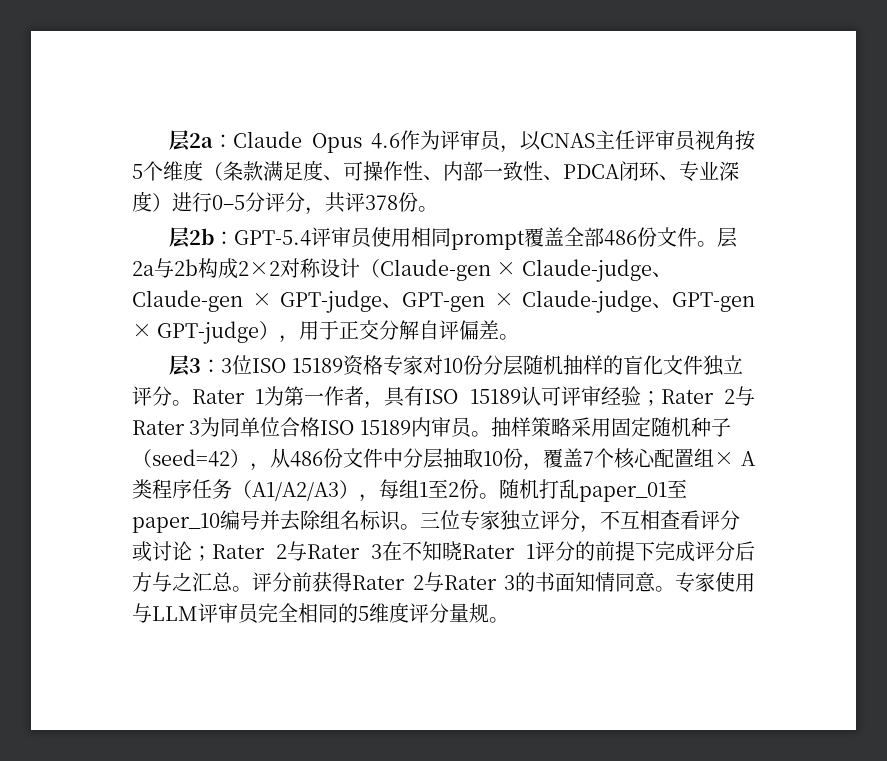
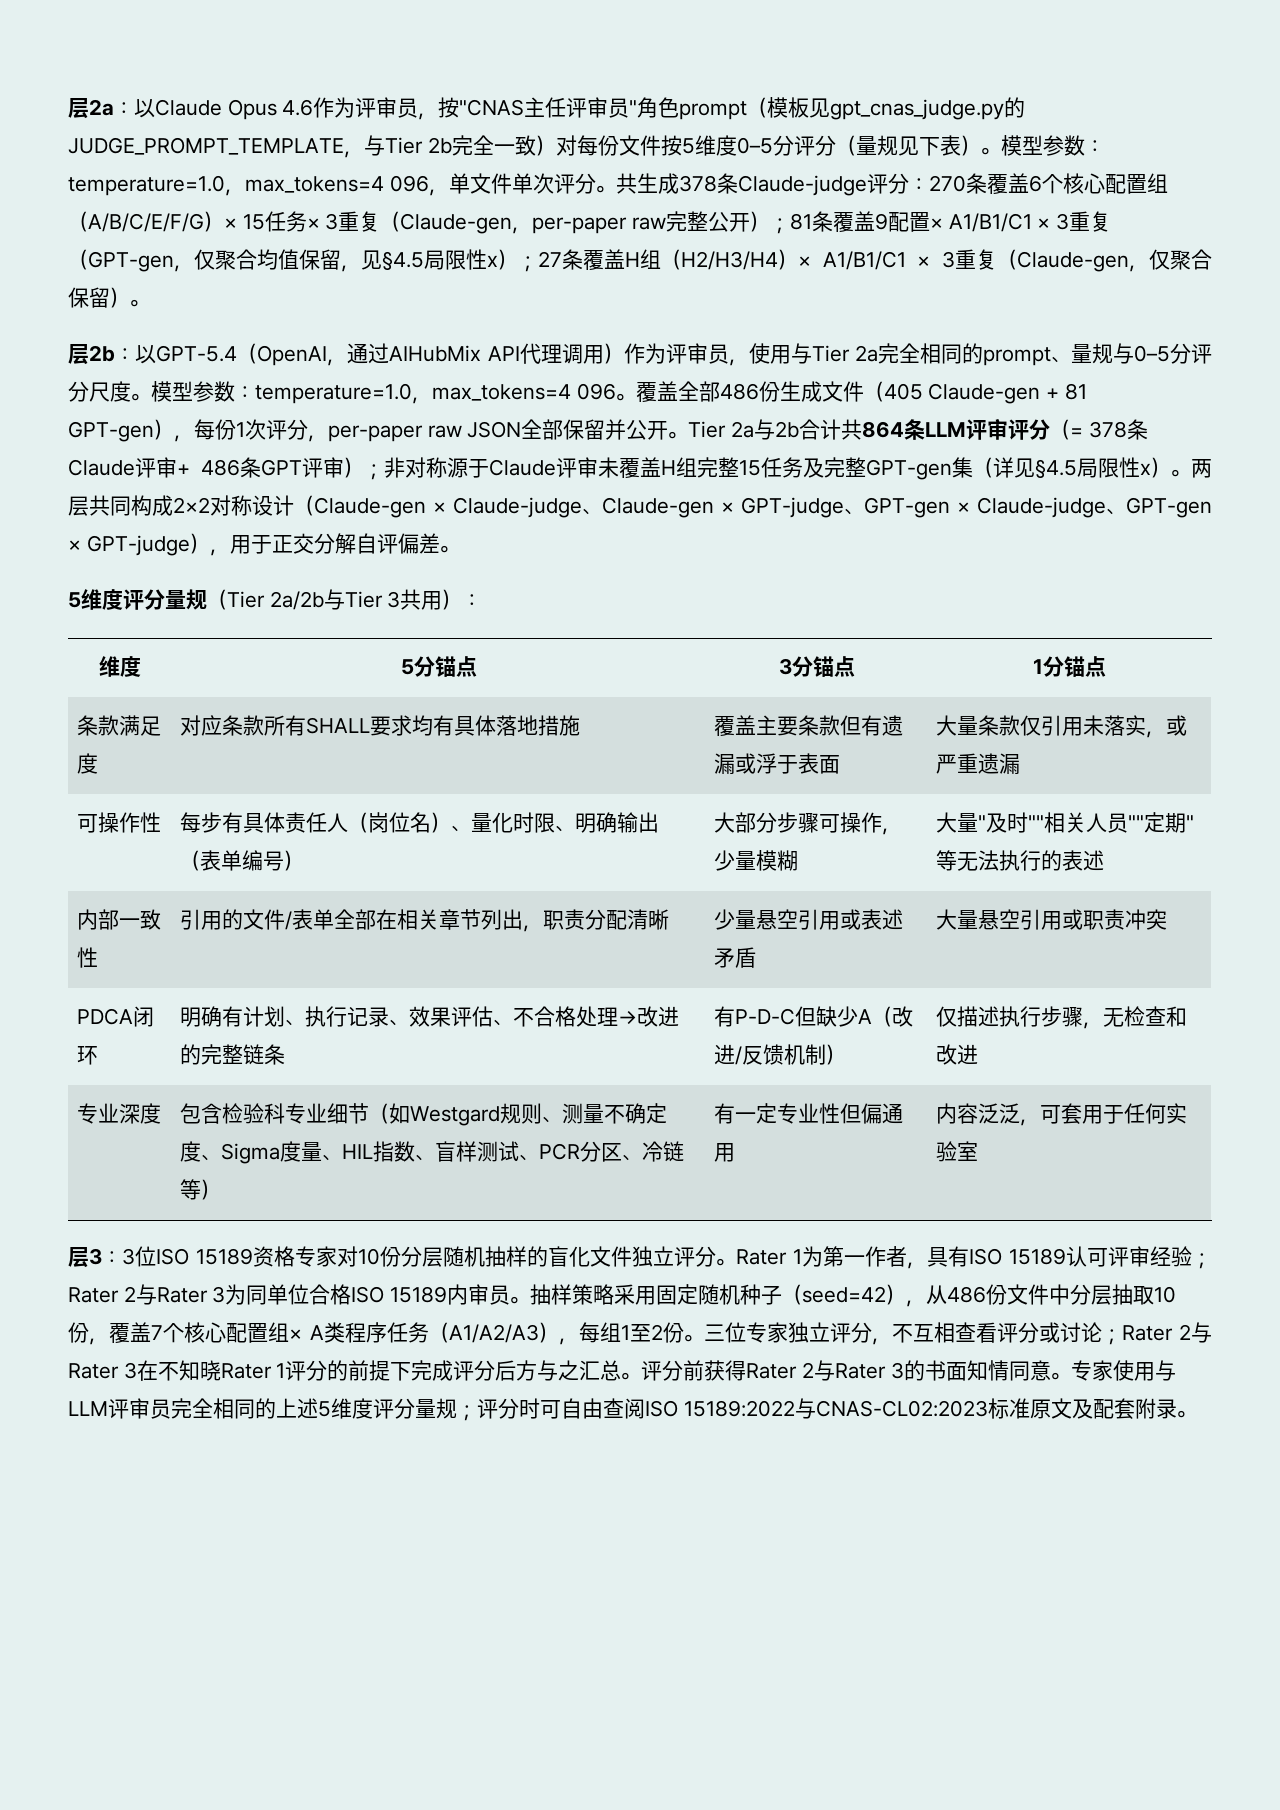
- 层2a：Claude Opus 4.6作为评审员，以CNAS主任评审员视角按5个维度（条款满足度、可操作性、内部一致性、PDCA闭环、专业深度）进行0–5分评分，共评378份。
- 层2b：GPT-5.4评审员使用相同prompt覆盖全部486份文件。层2a与2b构成2×2对称设计（Claude-gen × Claude-judge、Claude-gen × GPT-judge、GPT-gen × Claude-judge、GPT-gen × GPT-judge），用于正交分解自评偏差。
+ 层2a：以Claude Opus 4.6作为评审员，按"CNAS主任评审员"角色prompt（模板见gpt_cnas_judge.py的JUDGE_PROMPT_TEMPLATE，与Tier 2b完全一致）对每份文件按5维度0–5分评分（量规见下表）。模型参数：temperature=1.0，max_tokens=4 096，单文件单次评分。共生成378条Claude-judge评分：270条覆盖6个核心配置组（A/B/C/E/F/G）× 15任务× 3重复（Claude-gen，per-paper raw完整公开）；81条覆盖9配置× A1/B1/C1 × 3重复（GPT-gen，仅聚合均值保留，见§4.5局限性x）；27条覆盖H组（H2/H3/H4）× A1/B1/C1 × 3重复（Claude-gen，仅聚合保留）。
+ 层2b：以GPT-5.4（OpenAI，通过AIHubMix API代理调用）作为评审员，使用与Tier 2a完全相同的prompt、量规与0–5分评分尺度。模型参数：temperature=1.0，max_tokens=4 096。覆盖全部486份生成文件（405 Claude-gen + 81 GPT-gen），每份1次评分，per-paper raw JSON全部保留并公开。Tier 2a与2b合计共864条LLM评审评分（= 378条Claude评审+ 486条GPT评审）；非对称源于Claude评审未覆盖H组完整15任务及完整GPT-gen集（详见§4.5局限性x）。两层共同构成2×2对称设计（Claude-gen × Claude-judge、Claude-gen × GPT-judge、GPT-gen × Claude-judge、GPT-gen × GPT-judge），用于正交分解自评偏差。
+ 5维度评分量规（Tier 2a/2b与Tier 3共用）：
+ 维度 | 5分锚点 | 3分锚点 | 1分锚点
+ 条款满足度 | 对应条款所有SHALL要求均有具体落地措施 | 覆盖主要条款但有遗漏或浮于表面 | 大量条款仅引用未落实，或严重遗漏
+ 可操作性 | 每步有具体责任人（岗位名）、量化时限、明确输出（表单编号） | 大部分步骤可操作，少量模糊 | 大量"及时""相关人员""定期"等无法执行的表述
+ 内部一致性 | 引用的文件/表单全部在相关章节列出，职责分配清晰 | 少量悬空引用或表述矛盾 | 大量悬空引用或职责冲突
+ PDCA闭环 | 明确有计划、执行记录、效果评估、不合格处理→改进的完整链条 | 有P-D-C但缺少A（改进/反馈机制） | 仅描述执行步骤，无检查和改进
+ 专业深度 | 包含检验科专业细节（如Westgard规则、测量不确定度、Sigma度量、HIL指数、盲样测试、PCR分区、冷链等） | 有一定专业性但偏通用 | 内容泛泛，可套用于任何实验室
- 随机打乱paper_01至paper_10编号并去除组名标识。
- 专家使用与LLM评审员完全相同的5维度评分量规。
+ 专家使用与LLM评审员完全相同的上述5维度评分量规；评分时可自由查阅ISO 15189:2022与CNAS-CL02:2023标准原文及配套附录。

